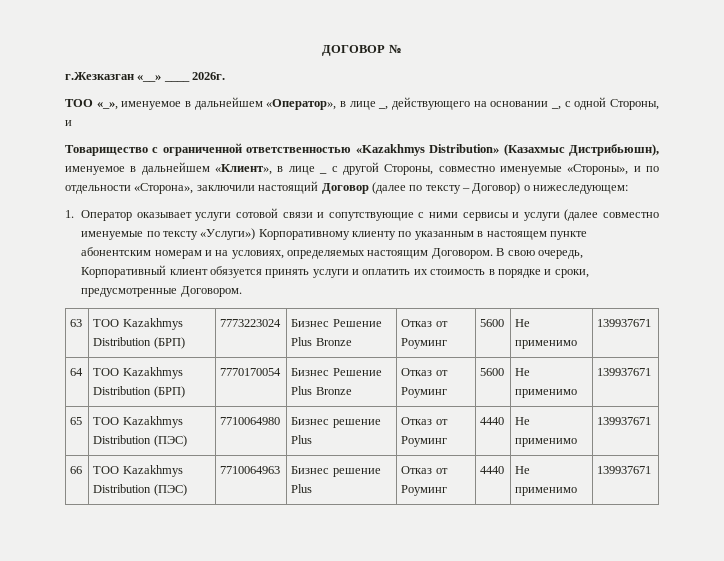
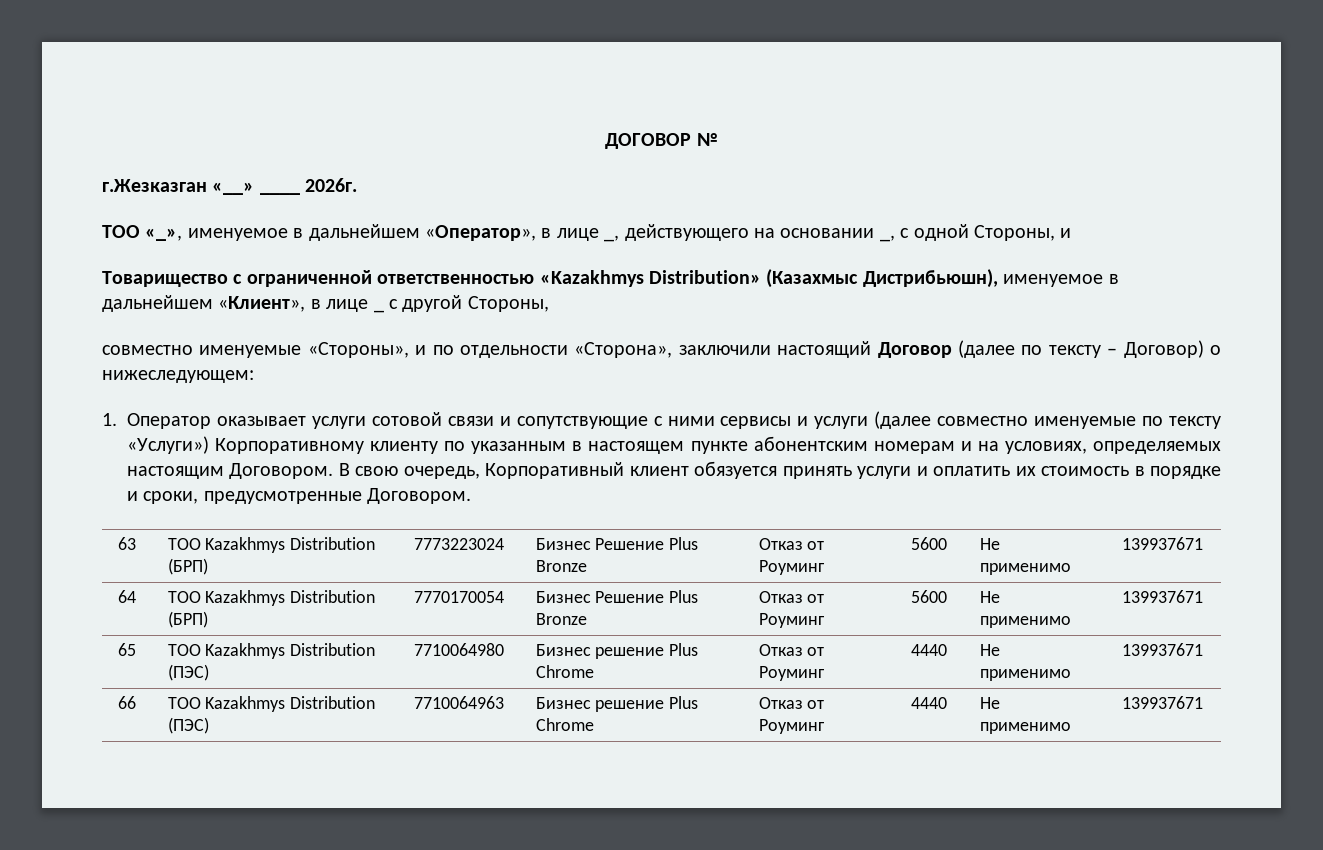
- Товарищество с ограниченной ответственностью «Kazakhmys Distribution» (Казахмыс Дистрибьюшн), именуемое в дальнейшем «Клиент», в лице _ с другой Стороны, совместно именуемые «Стороны», и по отдельности «Сторона», заключили настоящий Договор (далее по тексту – Договор) о нижеследующем:
+ Товарищество с ограниченной ответственностью «Kazakhmys Distribution» (Казахмыс Дистрибьюшн), именуемое в дальнейшем «Клиент», в лице _ с другой Стороны,
+ совместно именуемые «Стороны», и по отдельности «Сторона», заключили настоящий Договор (далее по тексту – Договор) о нижеследующем:
- 65 | ТОО Kazakhmys Distribution (ПЭС) | 7710064980 | Бизнес решение Plus | Отказ от Роуминг | 4440 | Не применимо | 139937671
+ 65 | ТОО Kazakhmys Distribution (ПЭС) | 7710064980 | Бизнес решение Plus Chrome | Отказ от Роуминг | 4440 | Не применимо | 139937671
- 66 | ТОО Kazakhmys Distribution (ПЭС) | 7710064963 | Бизнес решение Plus | Отказ от Роуминг | 4440 | Не применимо | 139937671
+ 66 | ТОО Kazakhmys Distribution (ПЭС) | 7710064963 | Бизнес решение Plus Chrome | Отказ от Роуминг | 4440 | Не применимо | 139937671

